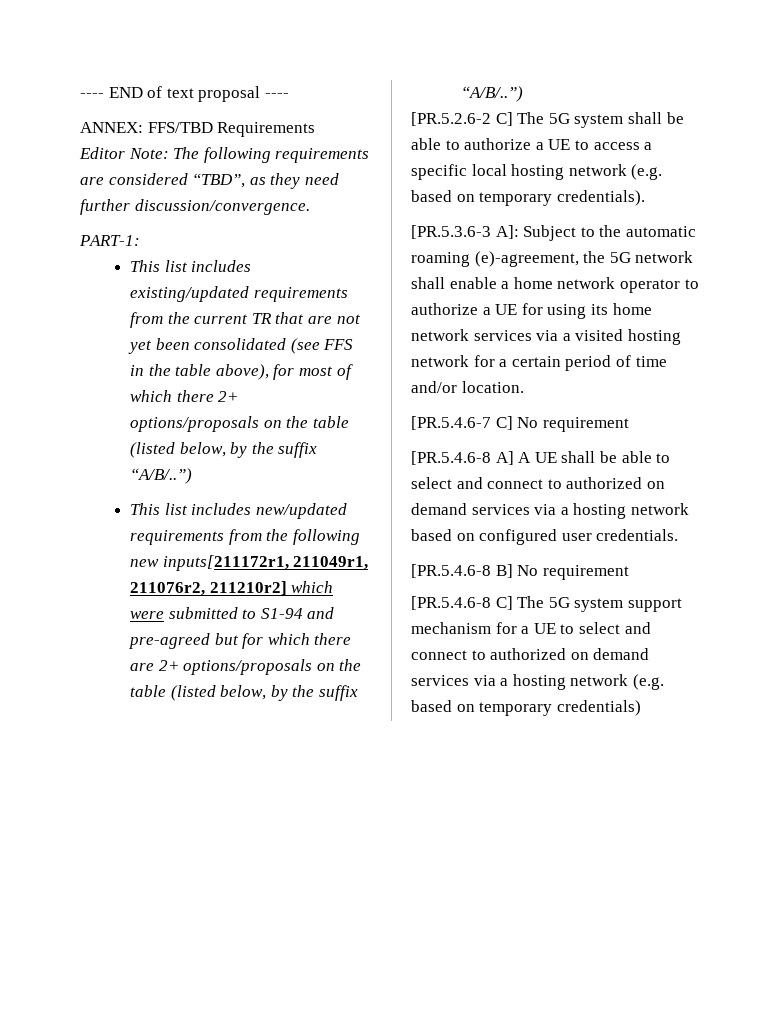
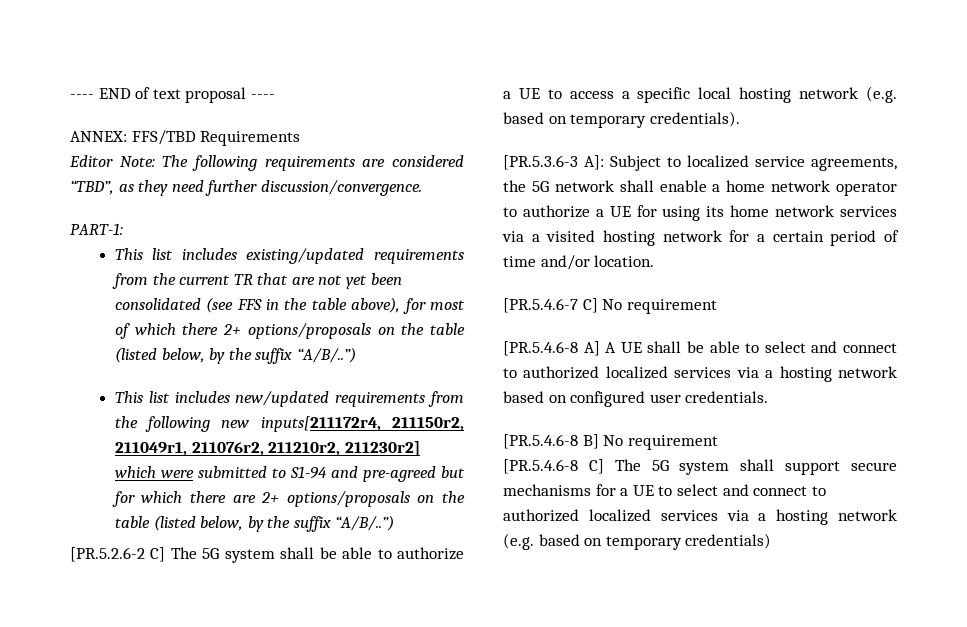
- This list includes new/updated requirements from the following new inputs[211172r1, 211049r1, 211076r2, 211210r2] which were submitted to S1-94 and pre-agreed but for which there are 2+ options/proposals on the table (listed below, by the suffix “A/B/..”)
+ This list includes new/updated requirements from the following new inputs[211172r4, 211150r2, 211049r1, 211076r2, 211210r2, 211230r2] which were submitted to S1-94 and pre-agreed but for which there are 2+ options/proposals on the table (listed below, by the suffix “A/B/..”)
- [PR.5.3.6-3 A]: Subject to the automatic roaming (e)-agreement, the 5G network shall enable a home network operator to authorize a UE for using its home network services via a visited hosting network for a certain period of time and/or location.
+ [PR.5.3.6-3 A]: Subject to localized service agreements, the 5G network shall enable a home network operator to authorize a UE for using its home network services via a visited hosting network for a certain period of time and/or location.
- [PR.5.4.6-8 A] A UE shall be able to select and connect to authorized on demand services via a hosting network based on configured user credentials.
+ [PR.5.4.6-8 A] A UE shall be able to select and connect to authorized localized services via a hosting network based on configured user credentials.
- [PR.5.4.6-8 C] The 5G system support mechanism for a UE to select and connect to authorized on demand services via a hosting network (e.g. based on temporary credentials)
+ [PR.5.4.6-8 C] The 5G system shall support secure mechanisms for a UE to select and connect to authorized localized services via a hosting network (e.g. based on temporary credentials)

